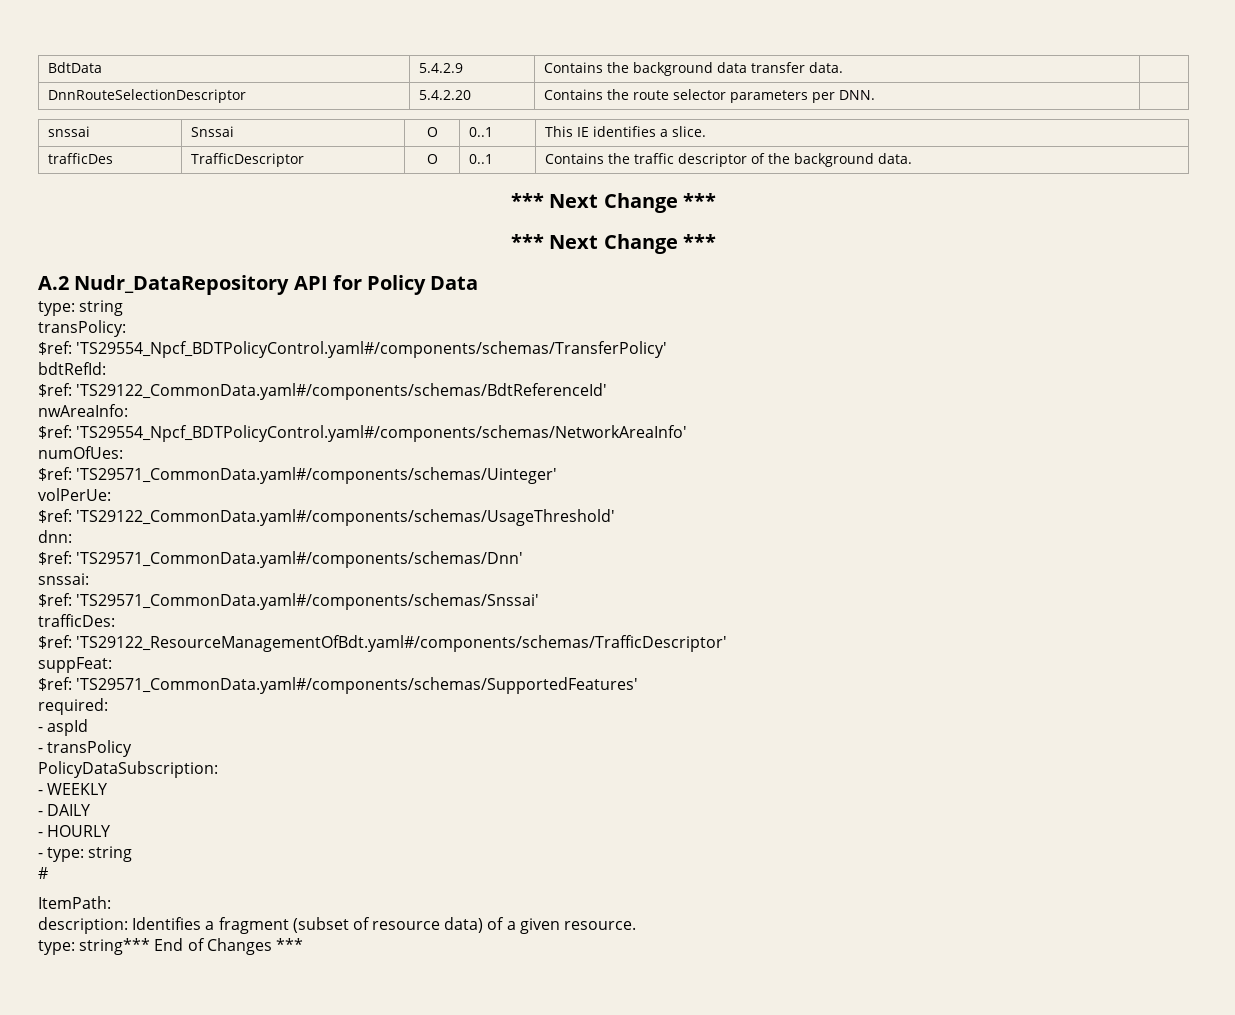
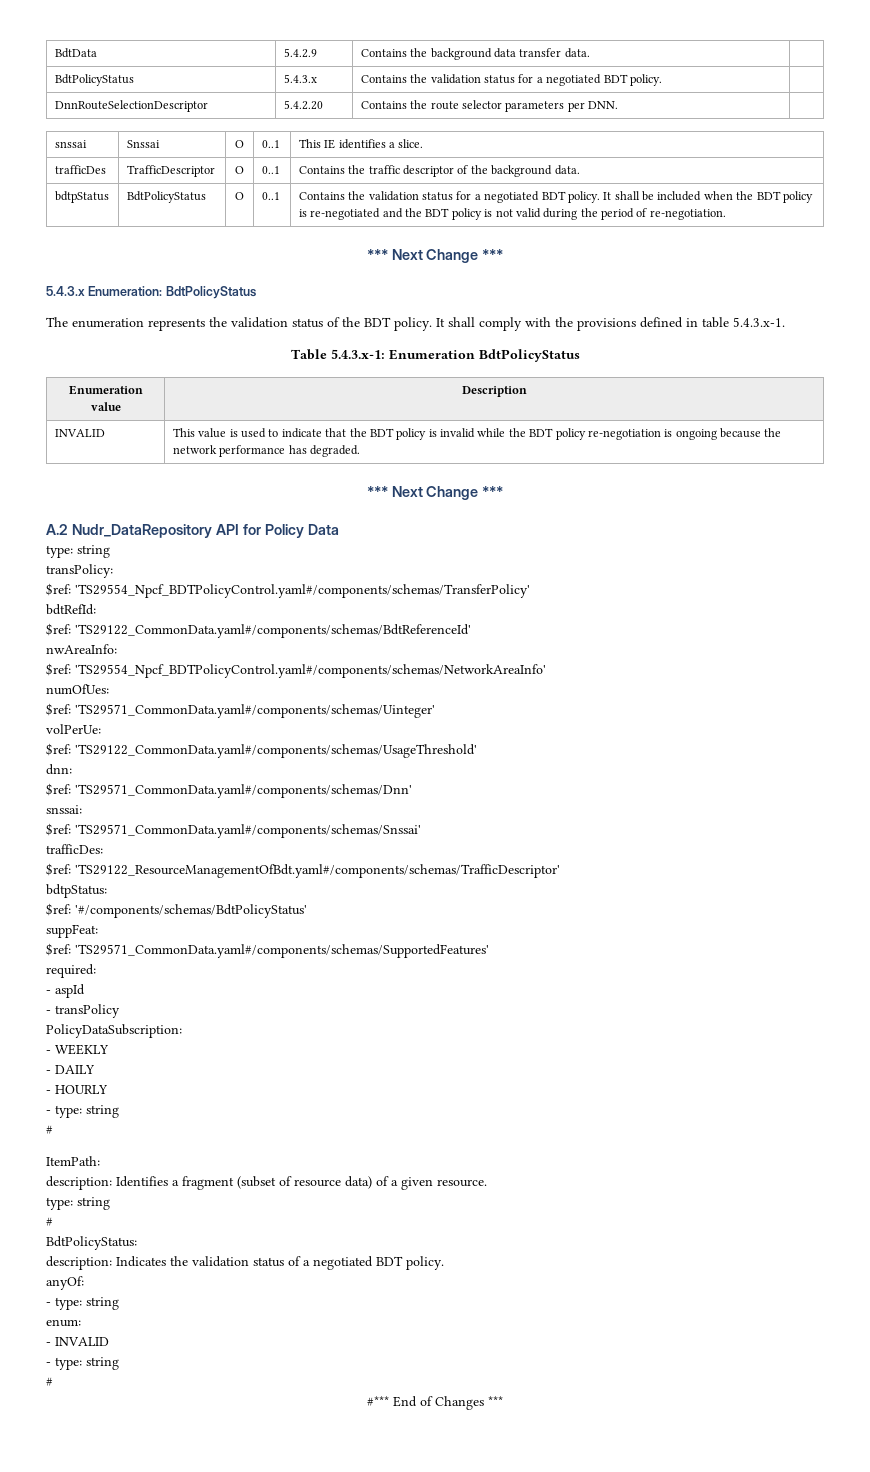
+ BdtPolicyStatus | 5.4.3.x | Contains the validation status for a negotiated BDT policy. |
  trafficDes | TrafficDescriptor | O | 0..1 | Contains the traffic descriptor of the background data.
+ bdtpStatus | BdtPolicyStatus | O | 0..1 | Contains the validation status for a negotiated BDT policy. It shall be included when the BDT policy is re-negotiated and the BDT policy is not valid during the period of re-negotiation.
  *** Next Change ***
+ 5.4.3.x Enumeration: BdtPolicyStatus
+ The enumeration represents the validation status of the BDT policy. It shall comply with the provisions defined in table 5.4.3.x-1.
+ Table 5.4.3.x-1: Enumeration BdtPolicyStatus
+ Enumeration value | Description
+ INVALID | This value is used to indicate that the BDT policy is invalid while the BDT policy re-negotiation is ongoing because the network performance has degraded.
+ bdtpStatus:
+ $ref: '#/components/schemas/BdtPolicyStatus'
  description: Identifies a fragment (subset of resource data) of a given resource.
- type: string*** End of Changes ***
+ type: string
+ #
+ BdtPolicyStatus:
+ description: Indicates the validation status of a negotiated BDT policy.
+ anyOf:
+ - type: string
+ enum:
+ - INVALID
+ - type: string
+ #
+ #*** End of Changes ***

